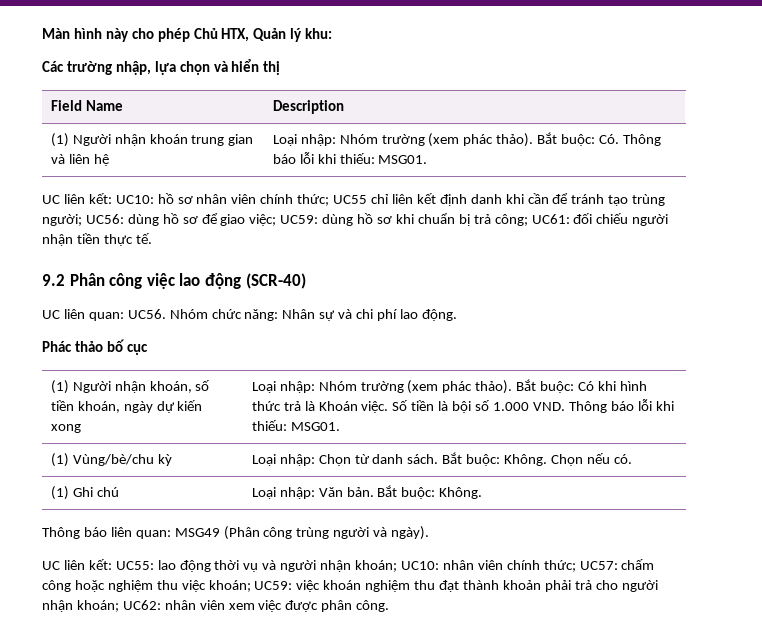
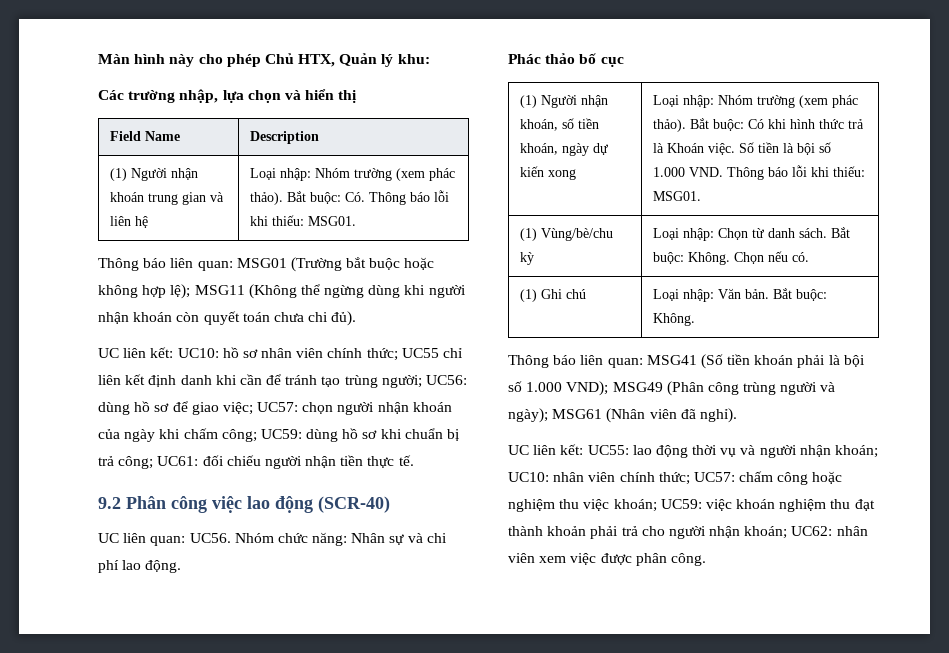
+ Thông báo liên quan: MSG01 (Trường bắt buộc hoặc không hợp lệ); MSG11 (Không thể ngừng dùng khi người nhận khoán còn quyết toán chưa chi đủ).
- UC liên kết: UC10: hồ sơ nhân viên chính thức; UC55 chỉ liên kết định danh khi cần để tránh tạo trùng người; UC56: dùng hồ sơ để giao việc; UC59: dùng hồ sơ khi chuẩn bị trả công; UC61: đối chiếu người nhận tiền thực tế.
+ UC liên kết: UC10: hồ sơ nhân viên chính thức; UC55 chỉ liên kết định danh khi cần để tránh tạo trùng người; UC56: dùng hồ sơ để giao việc; UC57: chọn người nhận khoán của ngày khi chấm công; UC59: dùng hồ sơ khi chuẩn bị trả công; UC61: đối chiếu người nhận tiền thực tế.
- Thông báo liên quan: MSG49 (Phân công trùng người và ngày).
+ Thông báo liên quan: MSG41 (Số tiền khoán phải là bội số 1.000 VND); MSG49 (Phân công trùng người và ngày); MSG61 (Nhân viên đã nghỉ).

